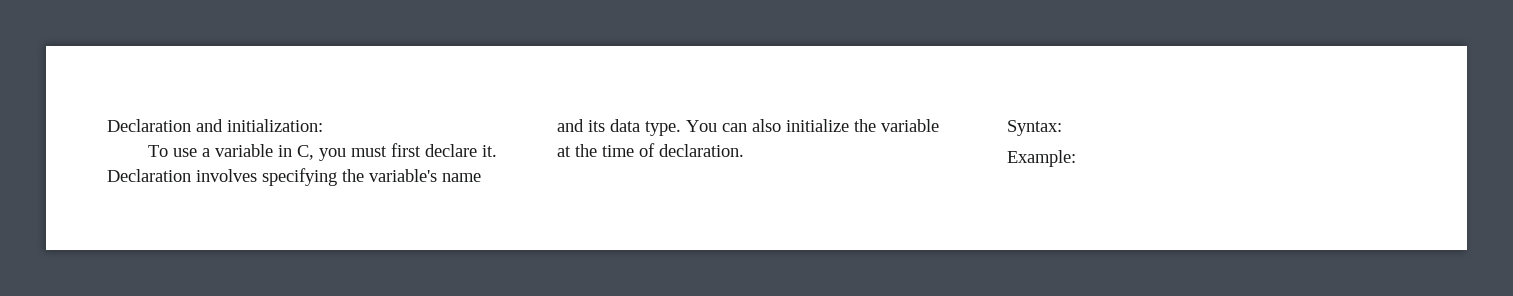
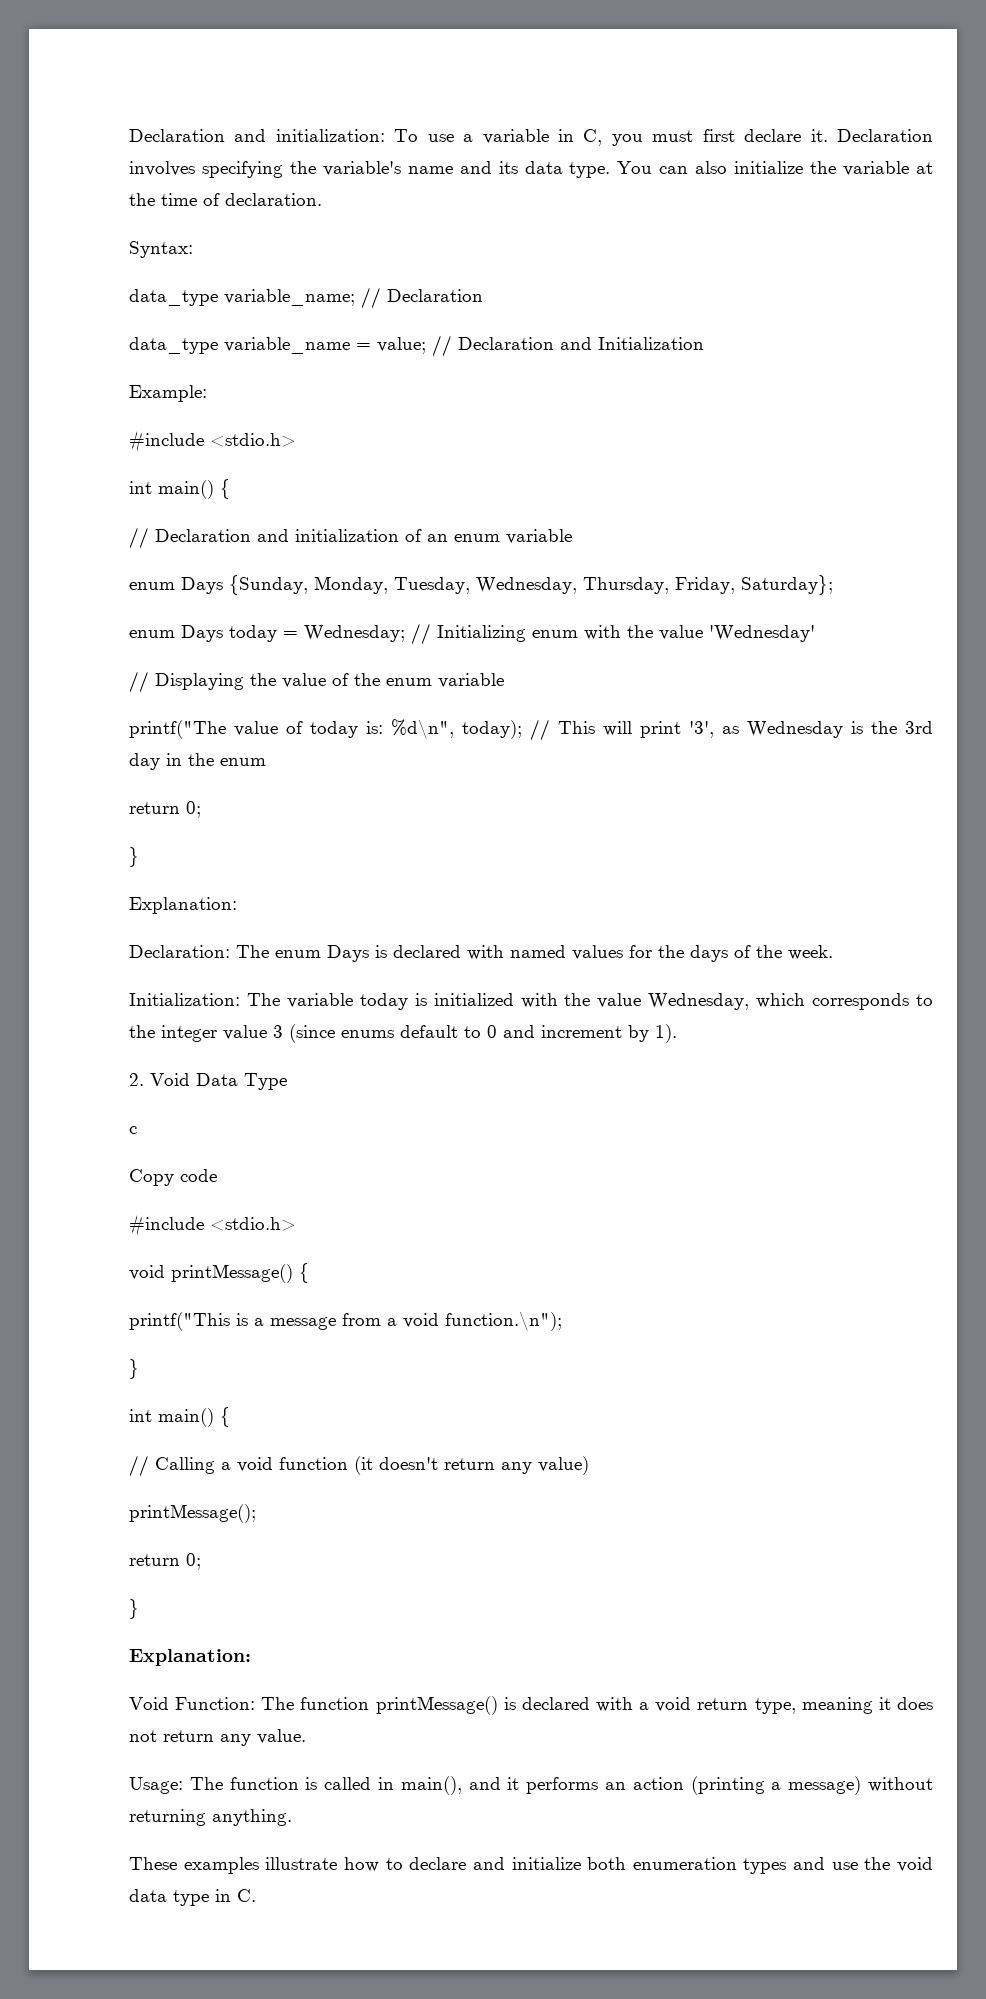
- Declaration and initialization:
- To use a variable in C, you must first declare it.
+ Declaration and initialization: To use a variable in C, you must first declare it.
+ data_type variable_name; // Declaration
+ data_type variable_name = value; // Declaration and Initialization
  Example:
+ #include <stdio.h>
+ int main() {
+ // Declaration and initialization of an enum variable
+ enum Days {Sunday, Monday, Tuesday, Wednesday, Thursday, Friday, Saturday};
+ enum Days today = Wednesday; // Initializing enum with the value 'Wednesday'
+ // Displaying the value of the enum variable
+ printf("The value of today is: %d\n", today); // This will print '3', as Wednesday is the 3rd day in the enum
+ return 0;
+ }
+ Explanation:
+ Declaration: The enum Days is declared with named values for the days of the week.
+ Initialization: The variable today is initialized with the value Wednesday, which corresponds to the integer value 3 (since enums default to 0 and increment by 1).
+ 2. Void Data Type
+ c
+ Copy code
+ #include <stdio.h>
+ void printMessage() {
+ printf("This is a message from a void function.\n");
+ }
+ int main() {
+ // Calling a void function (it doesn't return any value)
+ printMessage();
+ return 0;
+ }
+ Explanation:
+ Void Function: The function printMessage() is declared with a void return type, meaning it does not return any value.
+ Usage: The function is called in main(), and it performs an action (printing a message) without returning anything.
+ These examples illustrate how to declare and initialize both enumeration types and use the void data type in C.

